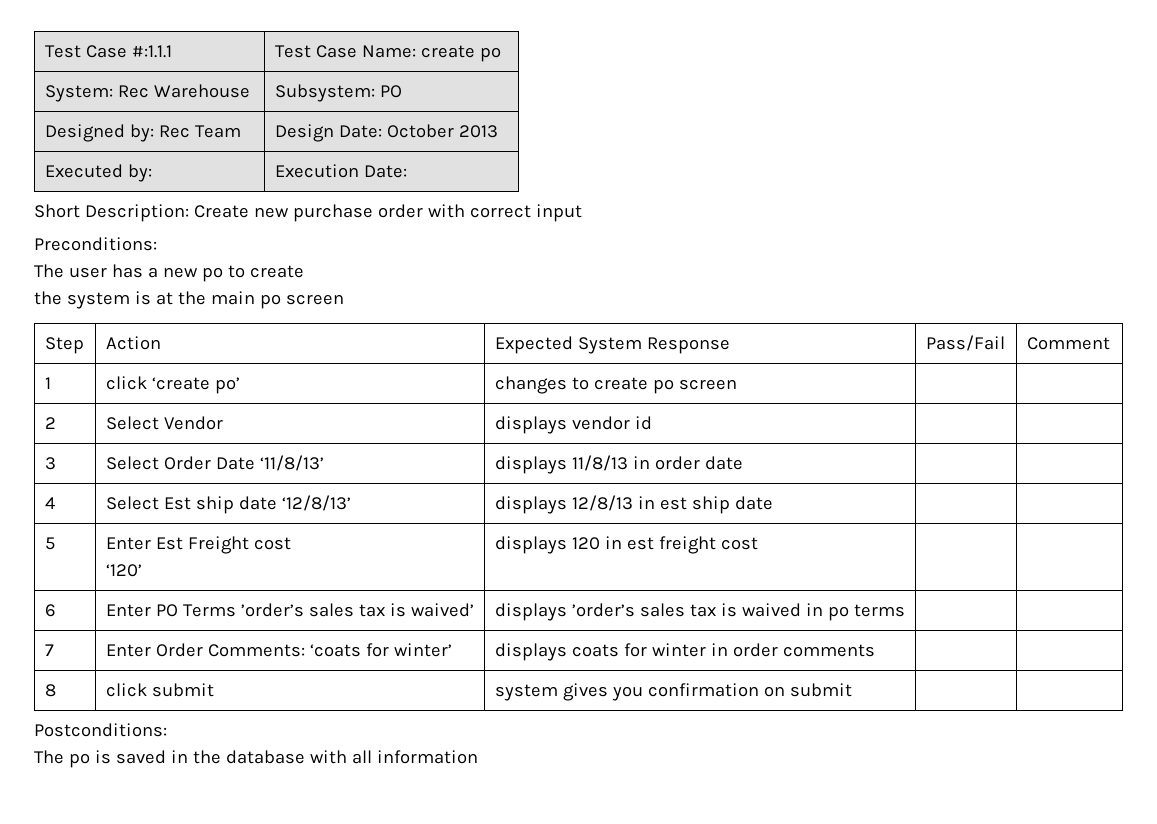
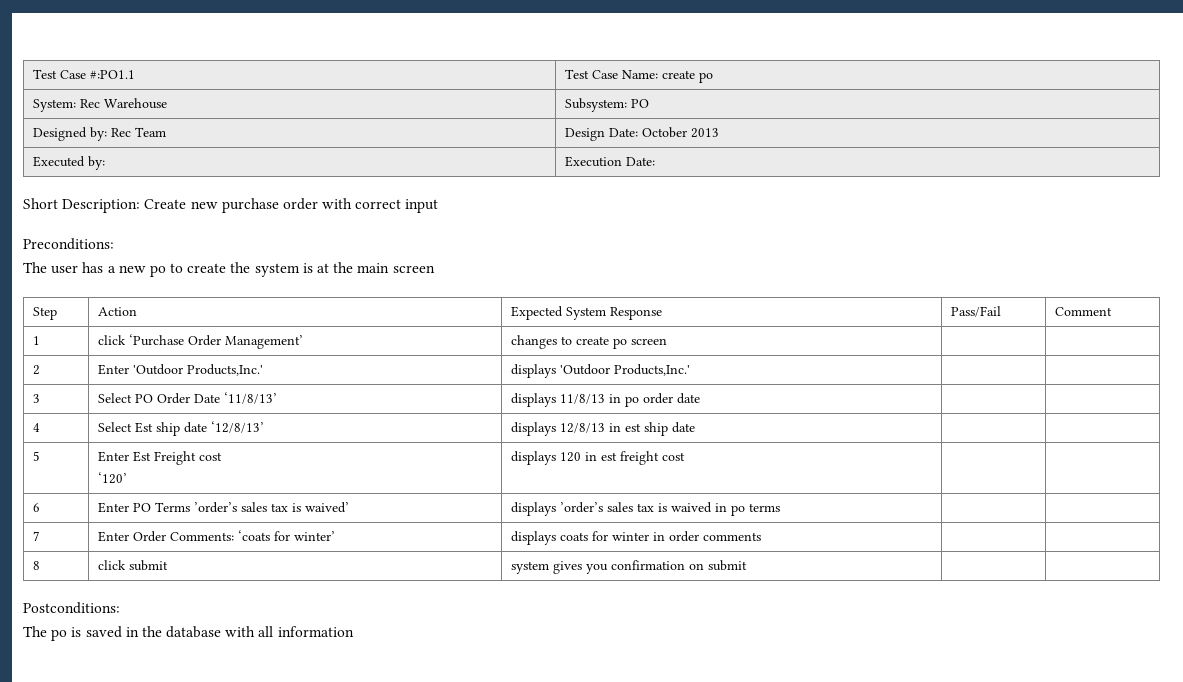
- Test Case #:1.1.1 | Test Case Name: create po
+ Test Case #:PO1.1 | Test Case Name: create po
- The user has a new po to create
- the system is at the main po screen
+ The user has a new po to create the system is at the main screen
- 1 | click ‘create po’ | changes to create po screen | |
+ 1 | click ‘Purchase Order Management’ | changes to create po screen | |
- 2 | Select Vendor | displays vendor id | |
+ 2 | Enter 'Outdoor Products,Inc.' | displays 'Outdoor Products,Inc.' | |
- 3 | Select Order Date ‘11/8/13’ | displays 11/8/13 in order date | |
+ 3 | Select PO Order Date ‘11/8/13’ | displays 11/8/13 in po order date | |

